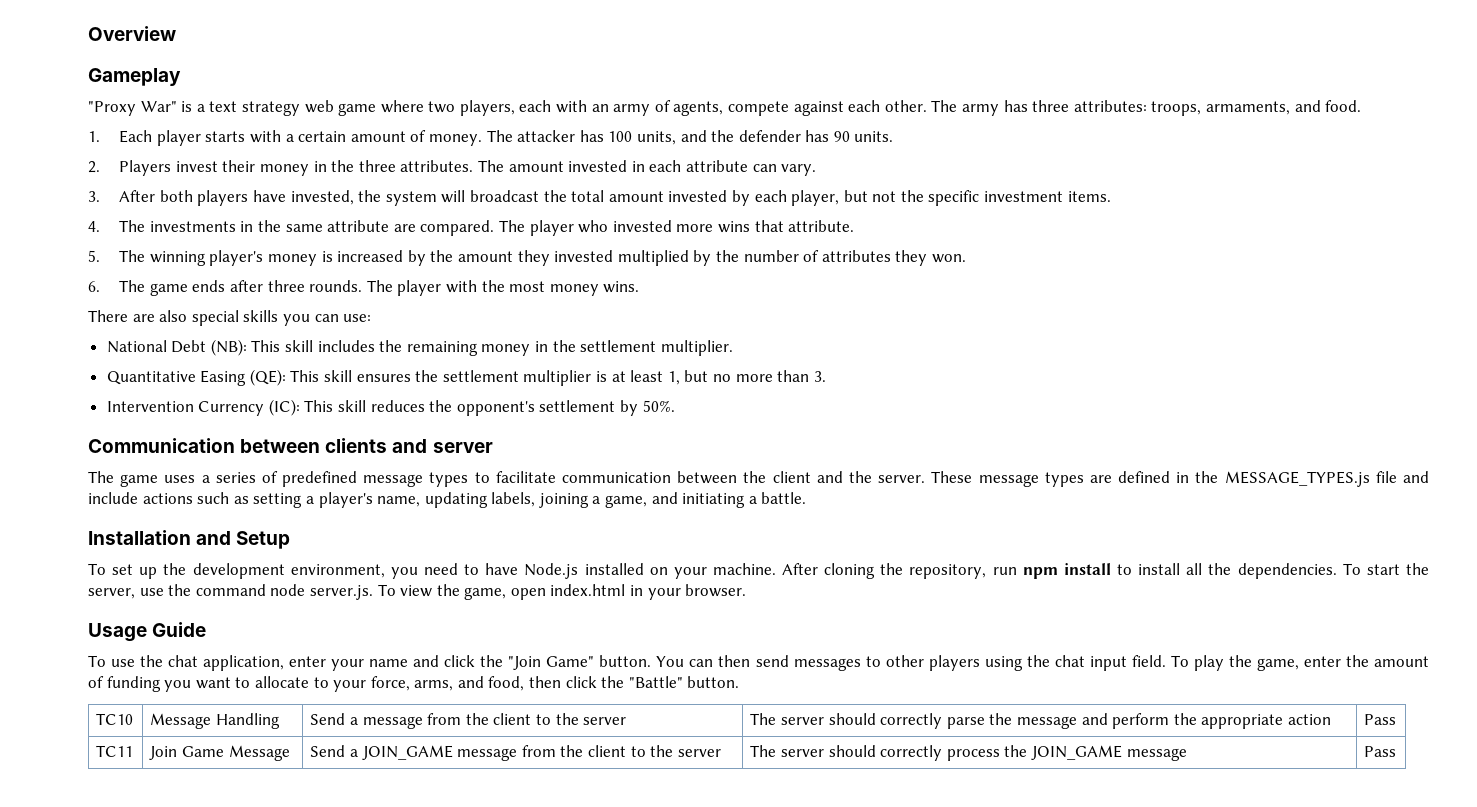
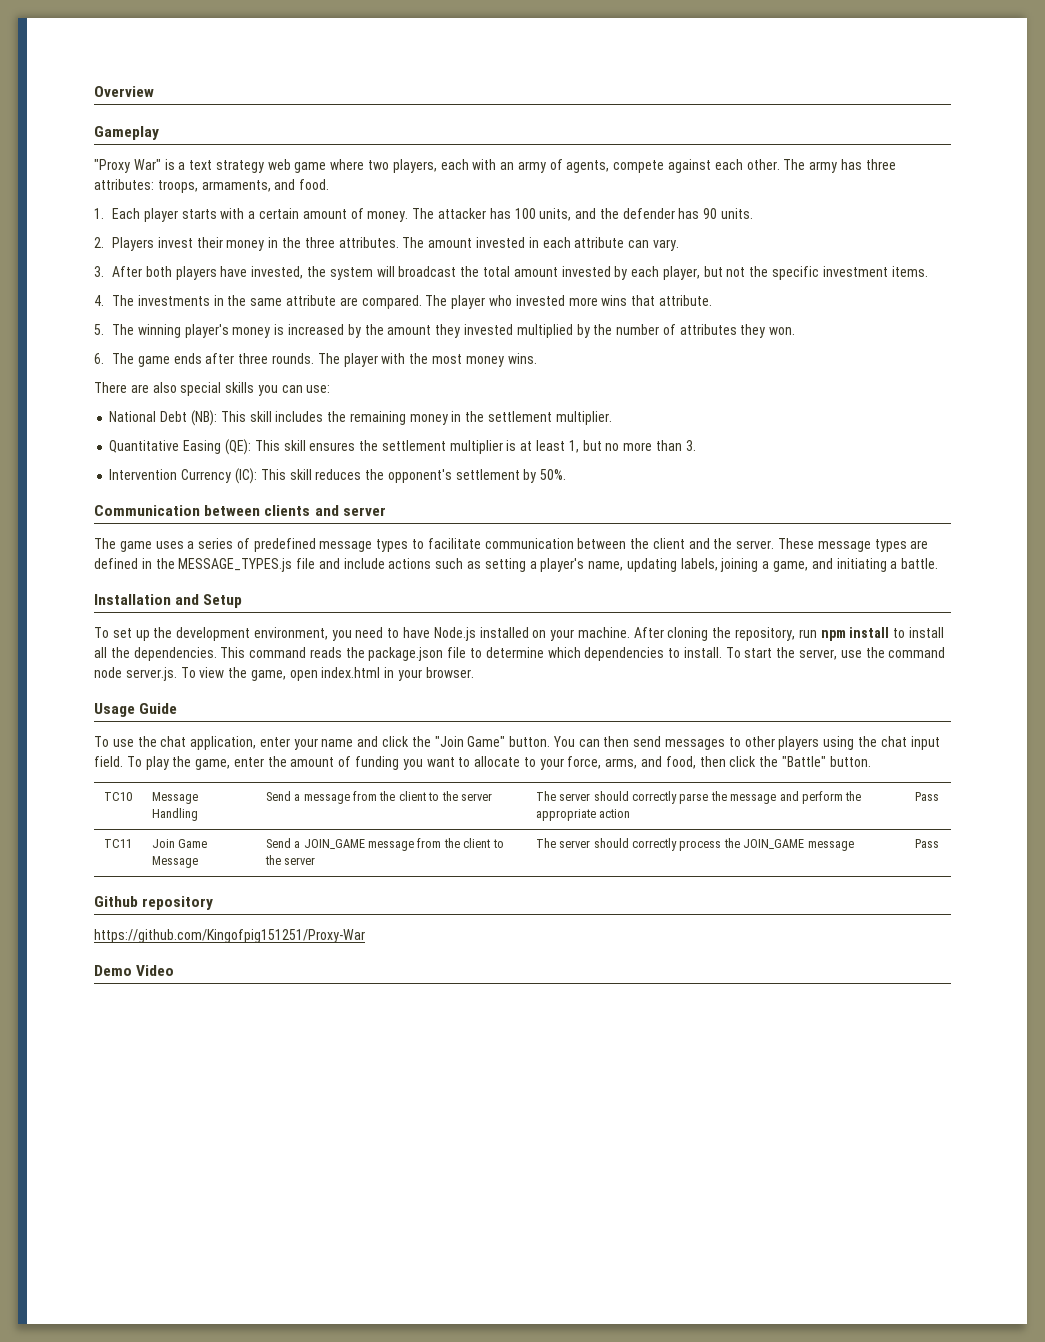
+ This command reads the package.json file to determine which dependencies to install.
+ Github repository
+ https://github.com/Kingofpig151251/Proxy-War
+ Demo Video

